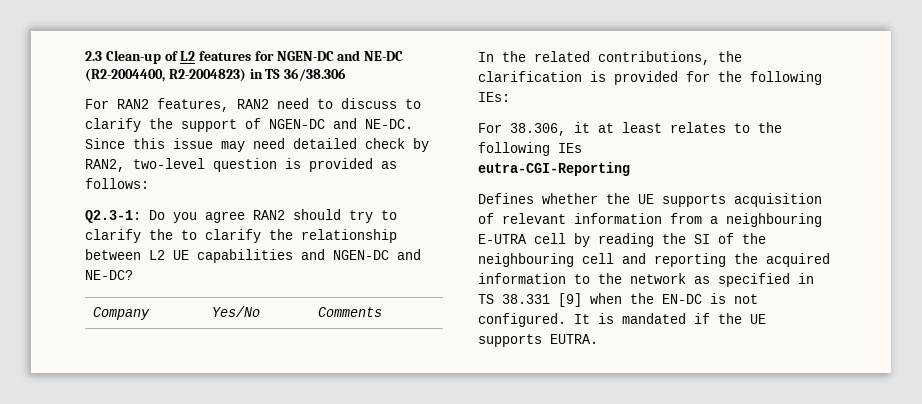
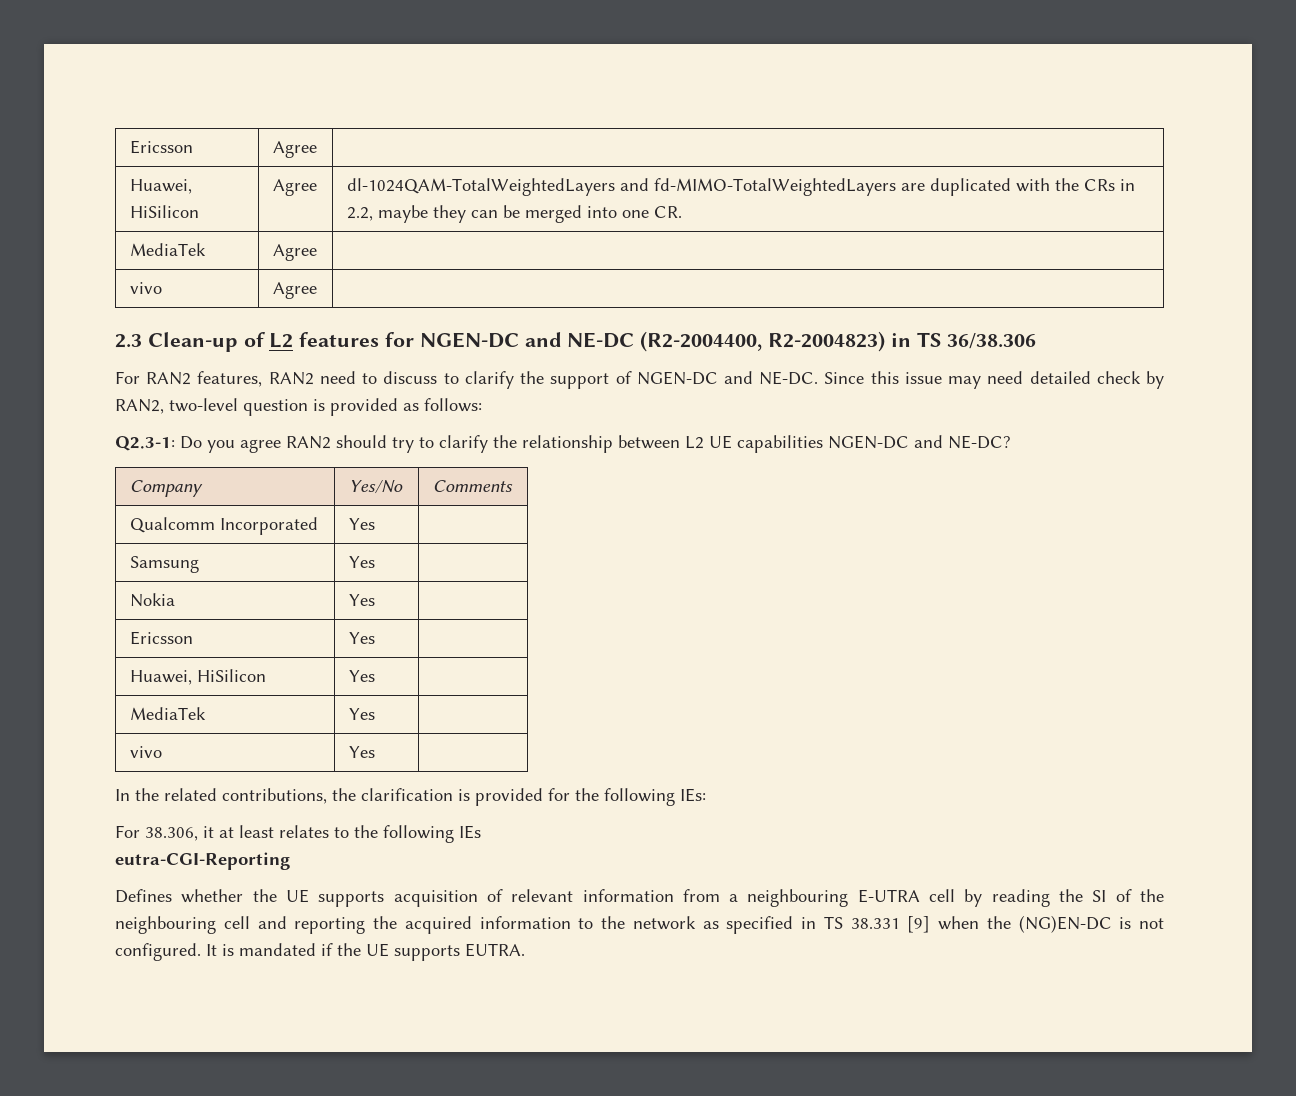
+ Ericsson | Agree |
+ Huawei, HiSilicon | Agree | dl-1024QAM-TotalWeightedLayers and fd-MIMO-TotalWeightedLayers are duplicated with the CRs in 2.2, maybe they can be merged into one CR.
+ MediaTek | Agree |
+ vivo | Agree |
- Q2.3-1: Do you agree RAN2 should try to clarify the to clarify the relationship between L2 UE capabilities and NGEN-DC and NE-DC?
+ Q2.3-1: Do you agree RAN2 should try to clarify the relationship between L2 UE capabilities NGEN-DC and NE-DC?
+ Qualcomm Incorporated | Yes |
+ Samsung | Yes |
+ Nokia | Yes |
+ Ericsson | Yes |
+ Huawei, HiSilicon | Yes |
+ MediaTek | Yes |
+ vivo | Yes |
- Defines whether the UE supports acquisition of relevant information from a neighbouring E-UTRA cell by reading the SI of the neighbouring cell and reporting the acquired information to the network as specified in TS 38.331 [9] when the EN-DC is not configured.
+ Defines whether the UE supports acquisition of relevant information from a neighbouring E-UTRA cell by reading the SI of the neighbouring cell and reporting the acquired information to the network as specified in TS 38.331 [9] when the (NG)EN-DC is not configured.

